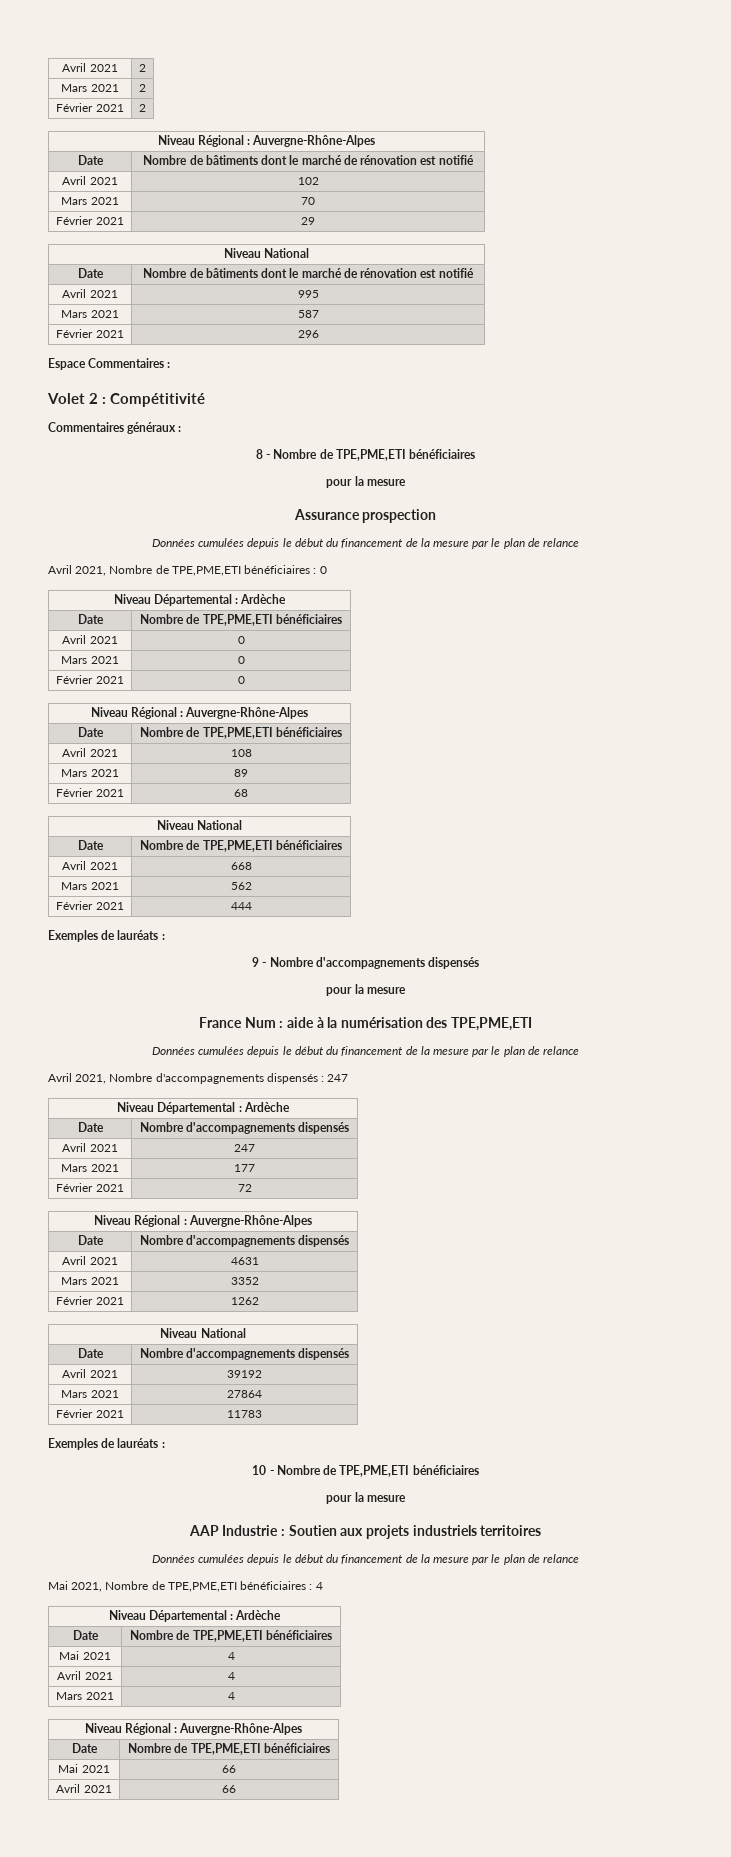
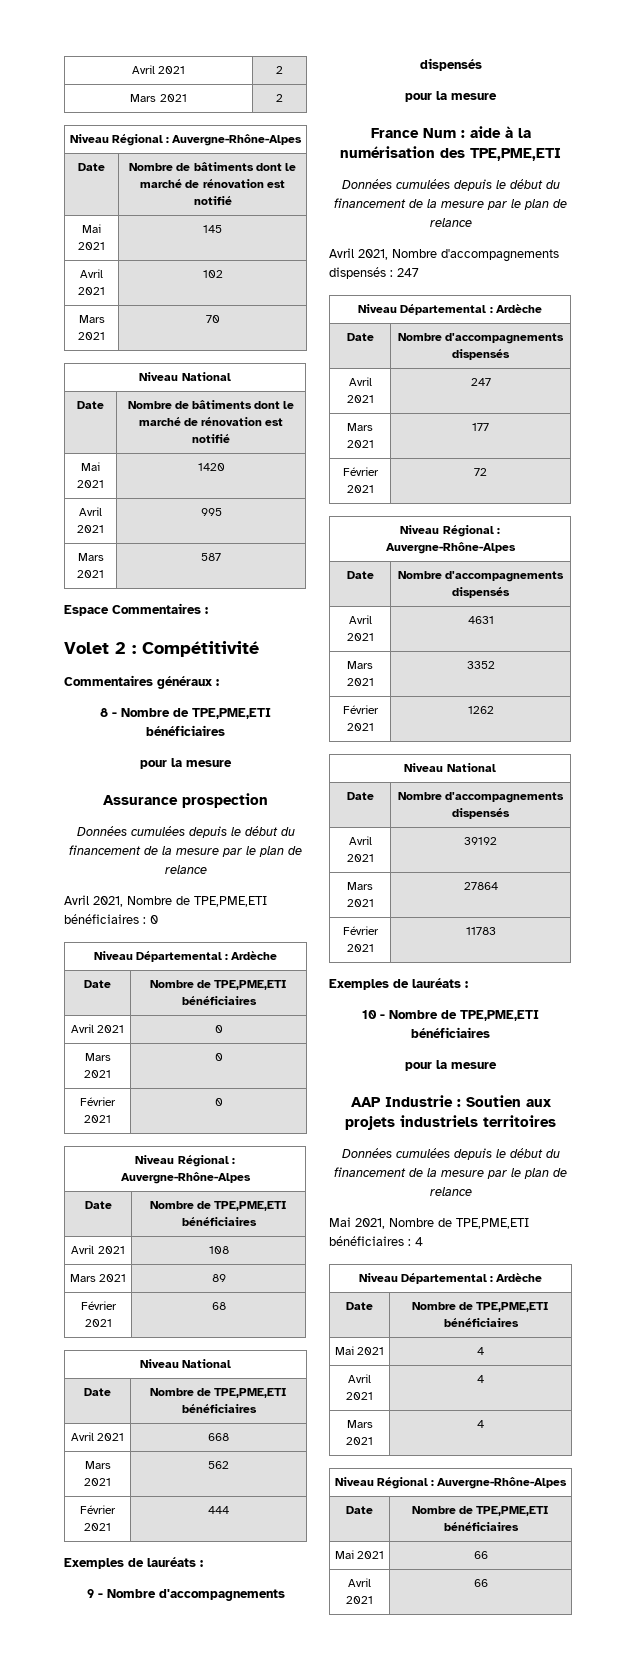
- Février 2021 | 2
+ Mai 2021 | 145
- Février 2021 | 29
+ Mai 2021 | 1420
- Février 2021 | 296

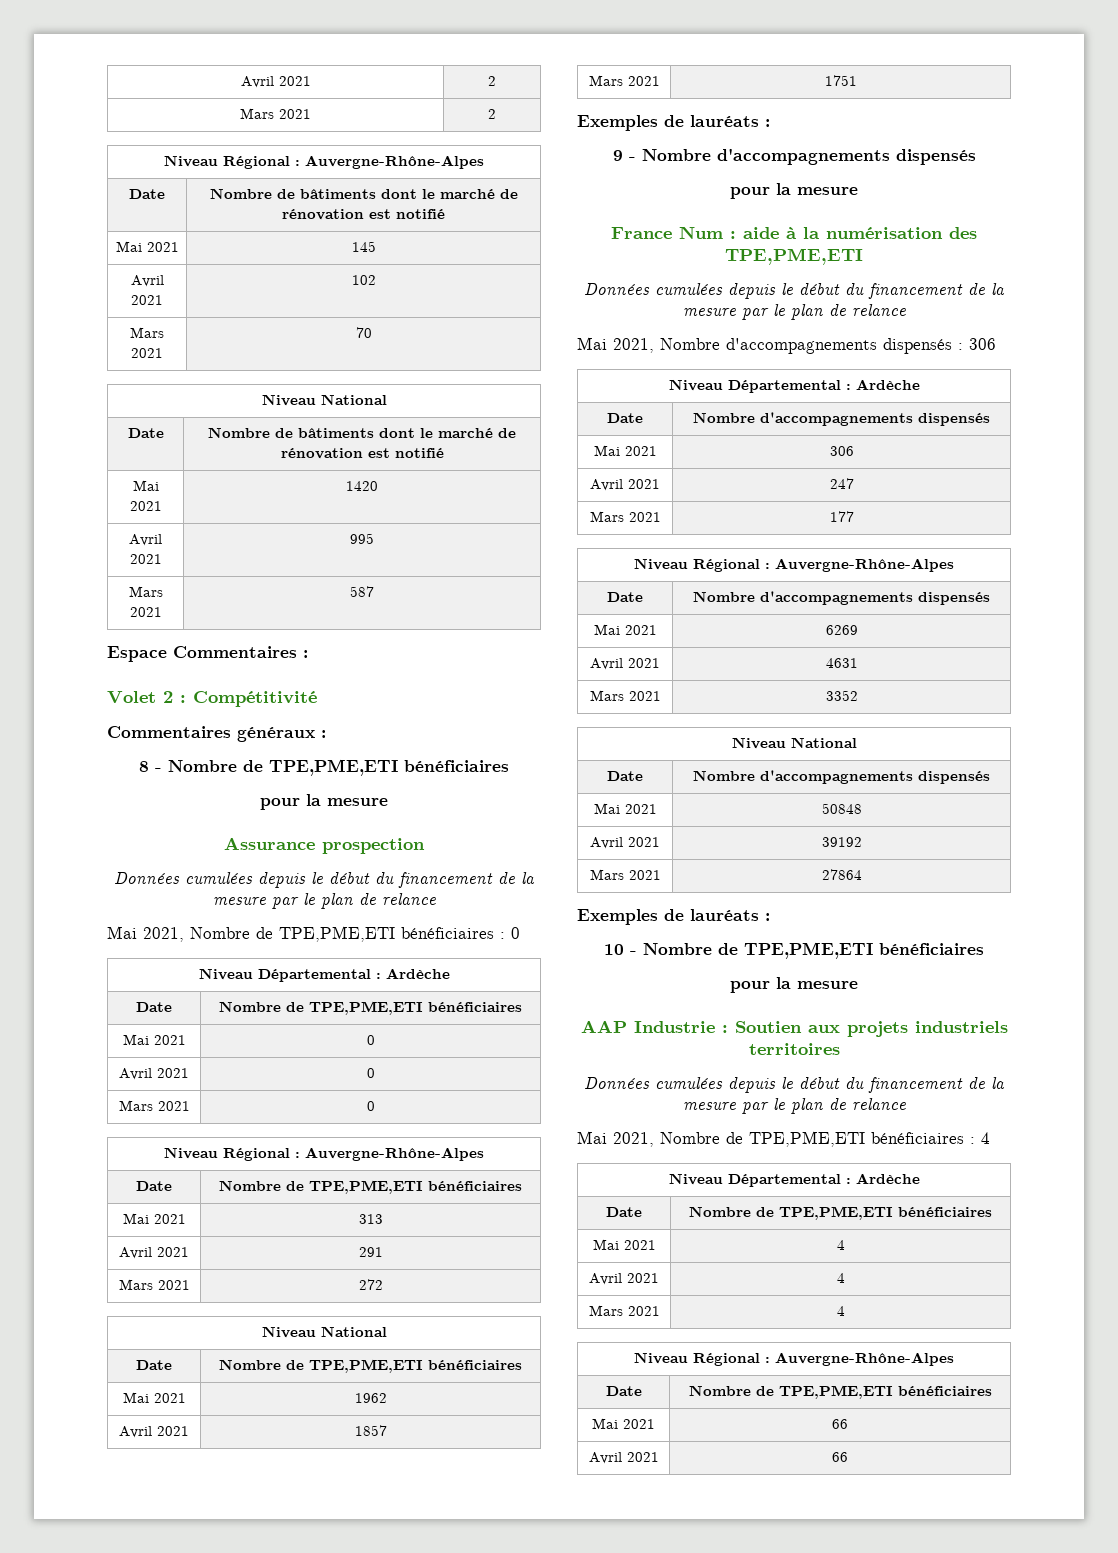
- Avril 2021, Nombre de TPE,PME,ETI bénéficiaires : 0
+ Mai 2021, Nombre de TPE,PME,ETI bénéficiaires : 0
+ Mai 2021 | 0
  Mars 2021 | 0
- Février 2021 | 0
  Niveau Régional : Auvergne-Rhône-Alpes
  Date | Nombre de TPE,PME,ETI bénéficiaires
- Avril 2021 | 108
- Mars 2021 | 89
- Février 2021 | 68
+ Mai 2021 | 313
+ Avril 2021 | 291
+ Mars 2021 | 272
- Avril 2021 | 668
- Mars 2021 | 562
- Février 2021 | 444
+ Mai 2021 | 1962
+ Avril 2021 | 1857
+ Mars 2021 | 1751
- Avril 2021, Nombre d'accompagnements dispensés : 247
+ Mai 2021, Nombre d'accompagnements dispensés : 306
+ Mai 2021 | 306
- Février 2021 | 72
+ Mai 2021 | 6269
- Février 2021 | 1262
+ Mai 2021 | 50848
- Février 2021 | 11783

